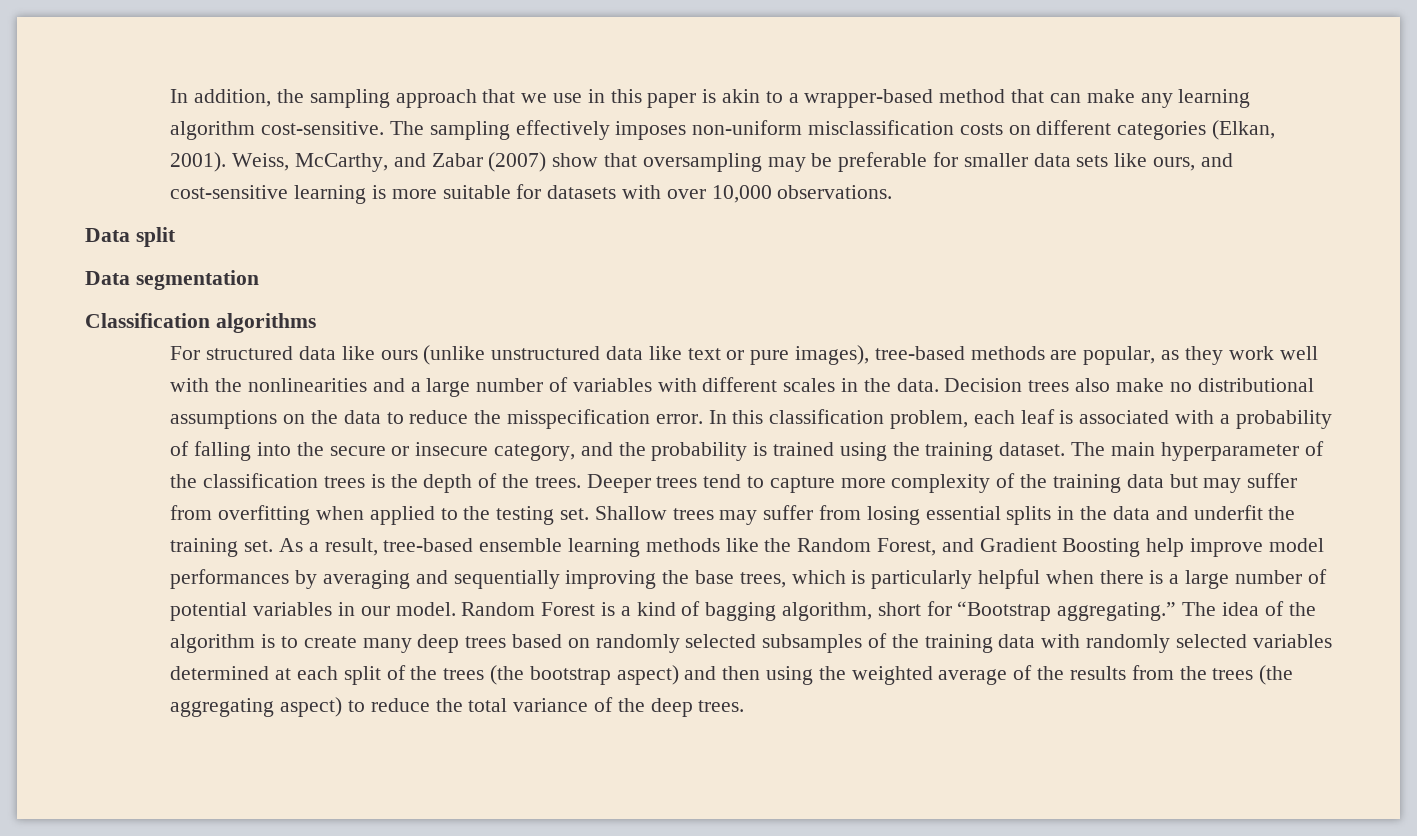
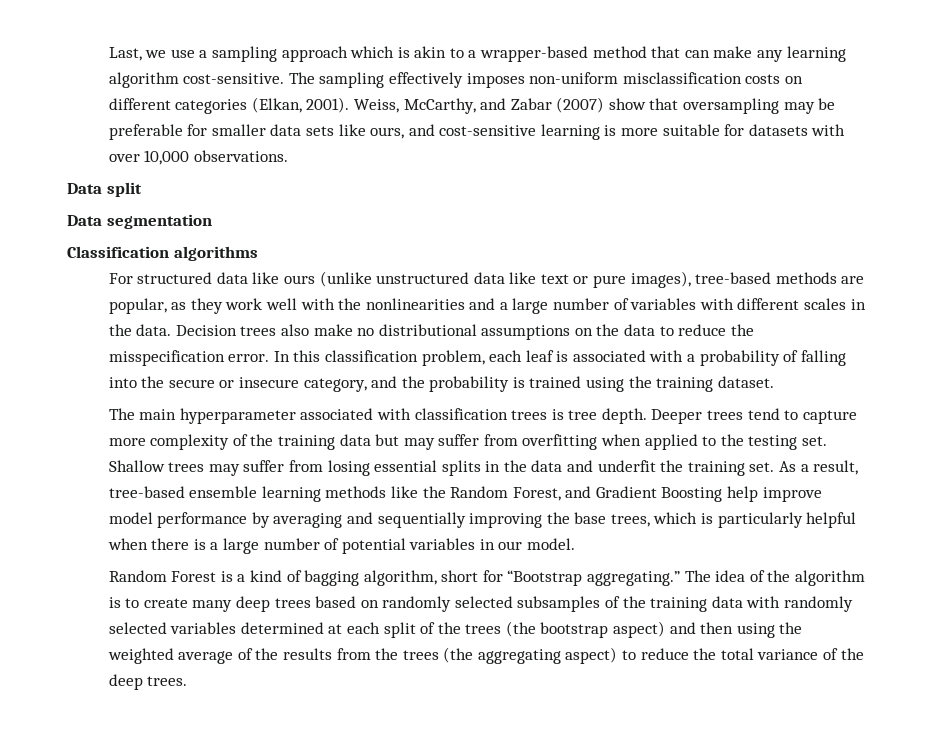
- In addition, the sampling approach that we use in this paper is akin to a wrapper-based method that can make any learning algorithm cost-sensitive.
+ Last, we use a sampling approach which is akin to a wrapper-based method that can make any learning algorithm cost-sensitive.
- In this classification problem, each leaf is associated with a probability of falling into the secure or insecure category, and the probability is trained using the training dataset. The main hyperparameter of the classification trees is the depth of the trees.
+ In this classification problem, each leaf is associated with a probability of falling into the secure or insecure category, and the probability is trained using the training dataset.
+ The main hyperparameter associated with classification trees is tree depth.
- As a result, tree-based ensemble learning methods like the Random Forest, and Gradient Boosting help improve model performances by averaging and sequentially improving the base trees, which is particularly helpful when there is a large number of potential variables in our model. Random Forest is a kind of bagging algorithm, short for “Bootstrap aggregating.”
+ As a result, tree-based ensemble learning methods like the Random Forest, and Gradient Boosting help improve model performance by averaging and sequentially improving the base trees, which is particularly helpful when there is a large number of potential variables in our model.
+ Random Forest is a kind of bagging algorithm, short for “Bootstrap aggregating.”

